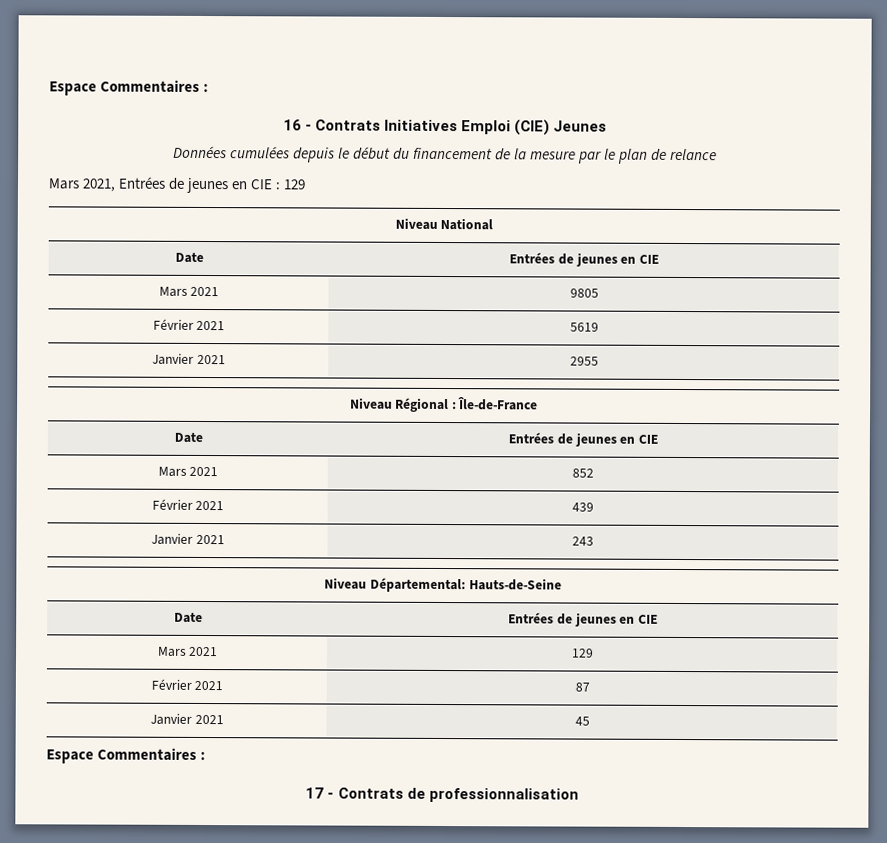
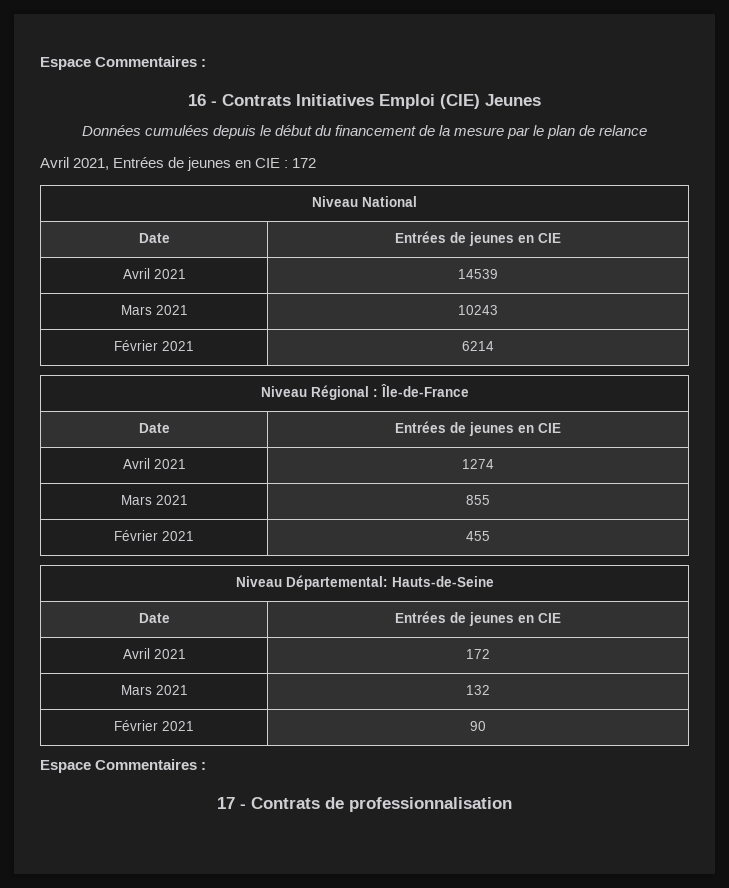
- Mars 2021, Entrées de jeunes en CIE : 129
+ Avril 2021, Entrées de jeunes en CIE : 172
- Mars 2021 | 9805
- Février 2021 | 5619
- Janvier 2021 | 2955
+ Avril 2021 | 14539
+ Mars 2021 | 10243
+ Février 2021 | 6214
- Mars 2021 | 852
- Février 2021 | 439
- Janvier 2021 | 243
+ Avril 2021 | 1274
+ Mars 2021 | 855
+ Février 2021 | 455
- Mars 2021 | 129
- Février 2021 | 87
- Janvier 2021 | 45
+ Avril 2021 | 172
+ Mars 2021 | 132
+ Février 2021 | 90

